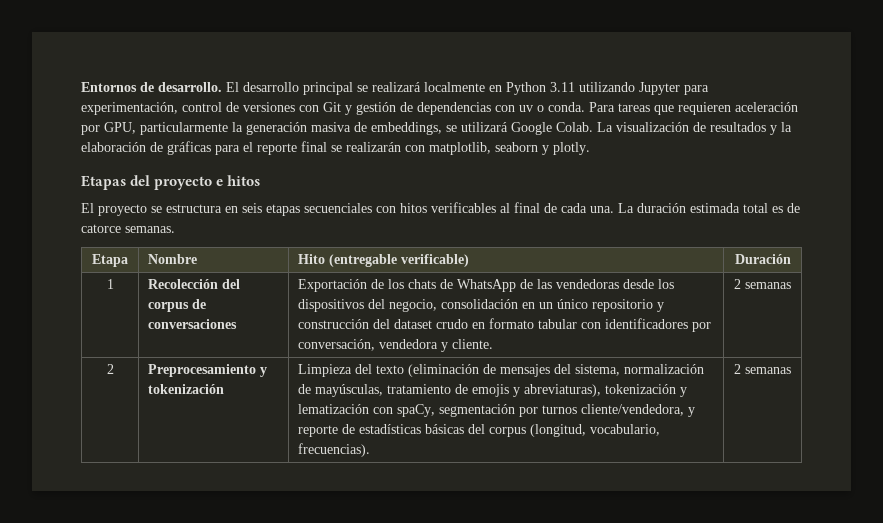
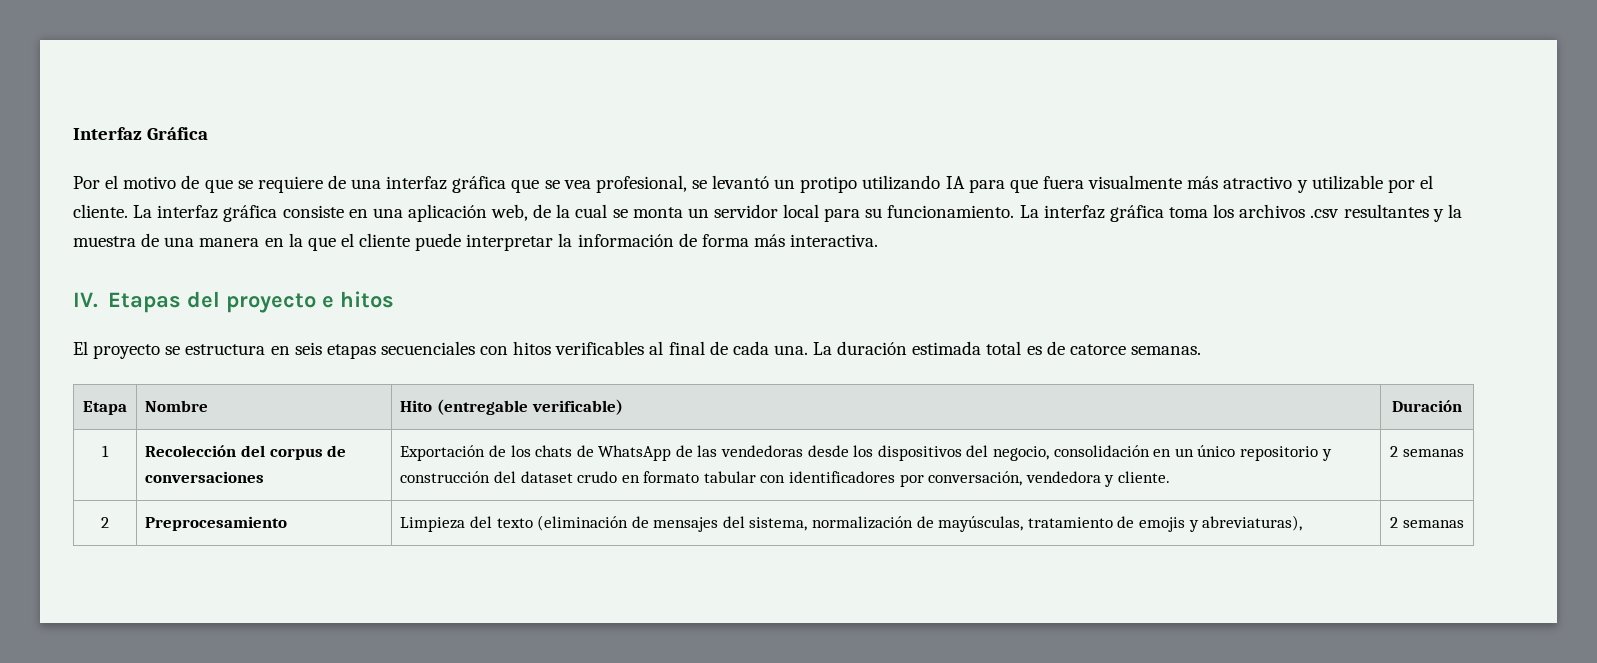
- Entornos de desarrollo. El desarrollo principal se realizará localmente en Python 3.11 utilizando Jupyter para experimentación, control de versiones con Git y gestión de dependencias con uv o conda. Para tareas que requieren aceleración por GPU, particularmente la generación masiva de embeddings, se utilizará Google Colab. La visualización de resultados y la elaboración de gráficas para el reporte final se realizarán con matplotlib, seaborn y plotly.
- Etapas del proyecto e hitos
+ Interfaz Gráfica
+ Por el motivo de que se requiere de una interfaz gráfica que se vea profesional, se levantó un protipo utilizando IA para que fuera visualmente más atractivo y utilizable por el cliente. La interfaz gráfica consiste en una aplicación web, de la cual se monta un servidor local para su funcionamiento. La interfaz gráfica toma los archivos .csv resultantes y la muestra de una manera en la que el cliente puede interpretar la información de forma más interactiva.
+ IV. Etapas del proyecto e hitos
- Preprocesamiento y tokenización
+ Preprocesamiento
- Limpieza del texto (eliminación de mensajes del sistema, normalización de mayúsculas, tratamiento de emojis y abreviaturas), tokenización y lematización con spaCy, segmentación por turnos cliente/vendedora, y reporte de estadísticas básicas del corpus (longitud, vocabulario, frecuencias).
+ Limpieza del texto (eliminación de mensajes del sistema, normalización de mayúsculas, tratamiento de emojis y abreviaturas),

